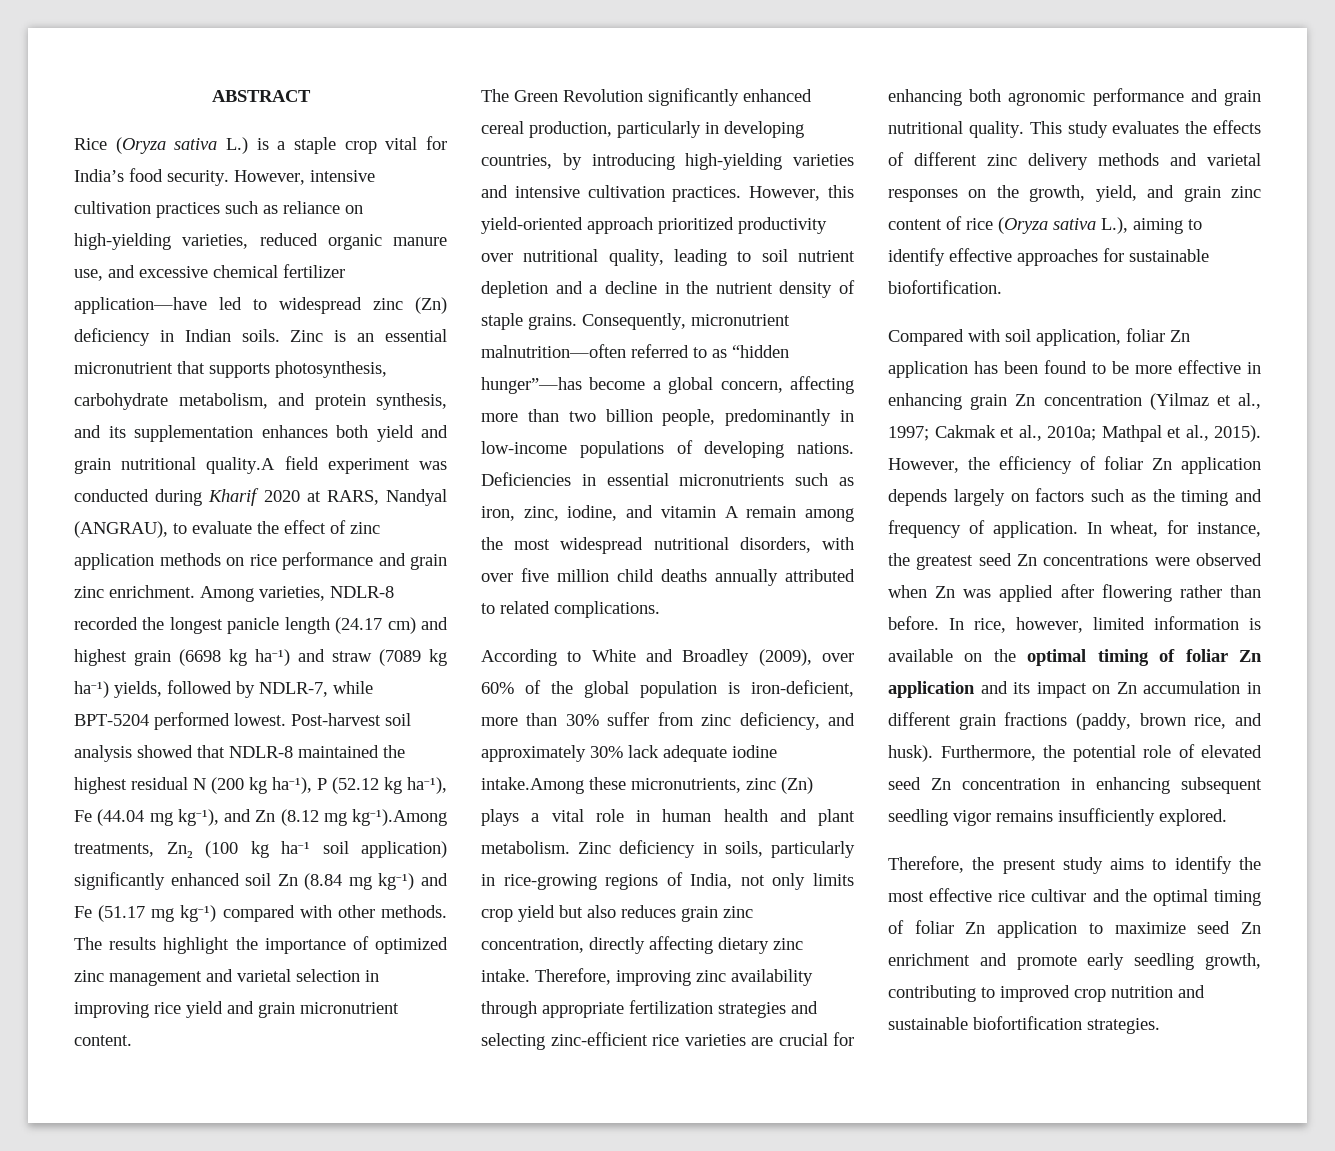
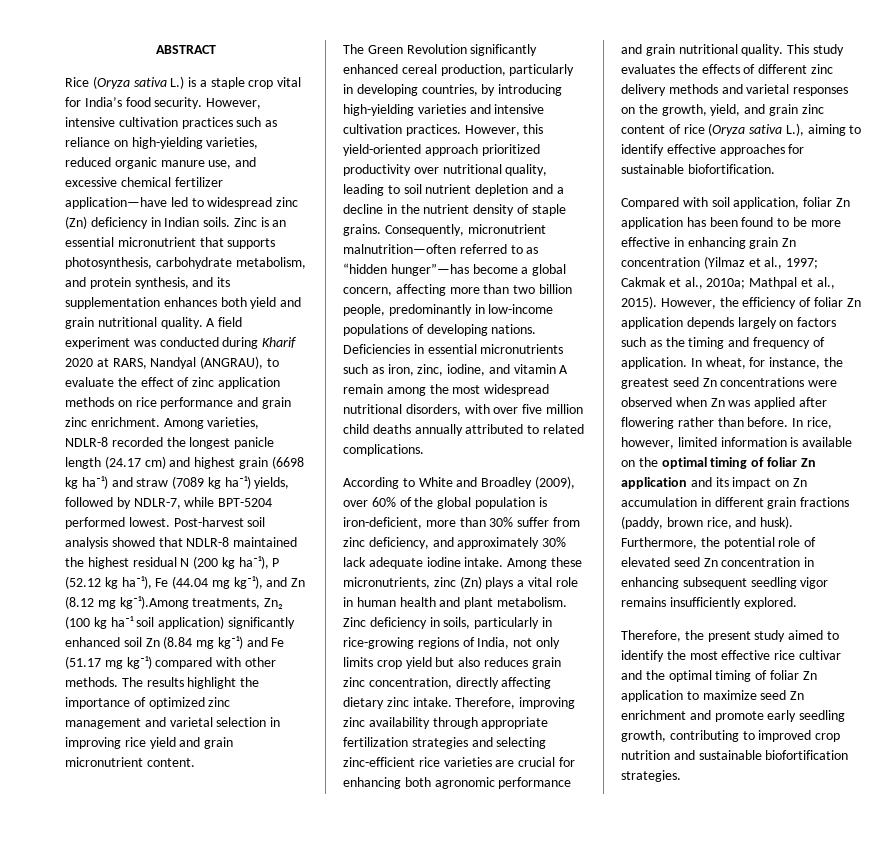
- Zinc is an essential micronutrient that supports photosynthesis, carbohydrate metabolism, and protein synthesis, and its supplementation enhances both yield and grain nutritional quality.A field experiment was conducted during Kharif 2020 at RARS, Nandyal (ANGRAU), to evaluate the effect of zinc application methods on rice performance and grain zinc enrichment.
+ Zinc is an essential micronutrient that supports photosynthesis, carbohydrate metabolism, and protein synthesis, and its supplementation enhances both yield and grain nutritional quality. A field experiment was conducted during Kharif 2020 at RARS, Nandyal (ANGRAU), to evaluate the effect of zinc application methods on rice performance and grain zinc enrichment.
- According to White and Broadley (2009), over 60% of the global population is iron-deficient, more than 30% suffer from zinc deficiency, and approximately 30% lack adequate iodine intake.Among these micronutrients, zinc (Zn) plays a vital role in human health and plant metabolism.
+ According to White and Broadley (2009), over 60% of the global population is iron-deficient, more than 30% suffer from zinc deficiency, and approximately 30% lack adequate iodine intake. Among these micronutrients, zinc (Zn) plays a vital role in human health and plant metabolism.
- Therefore, the present study aims to identify the most effective rice cultivar and the optimal timing of foliar Zn application to maximize seed Zn enrichment and promote early seedling growth, contributing to improved crop nutrition and sustainable biofortification strategies.
+ Therefore, the present study aimed to identify the most effective rice cultivar and the optimal timing of foliar Zn application to maximize seed Zn enrichment and promote early seedling growth, contributing to improved crop nutrition and sustainable biofortification strategies.

